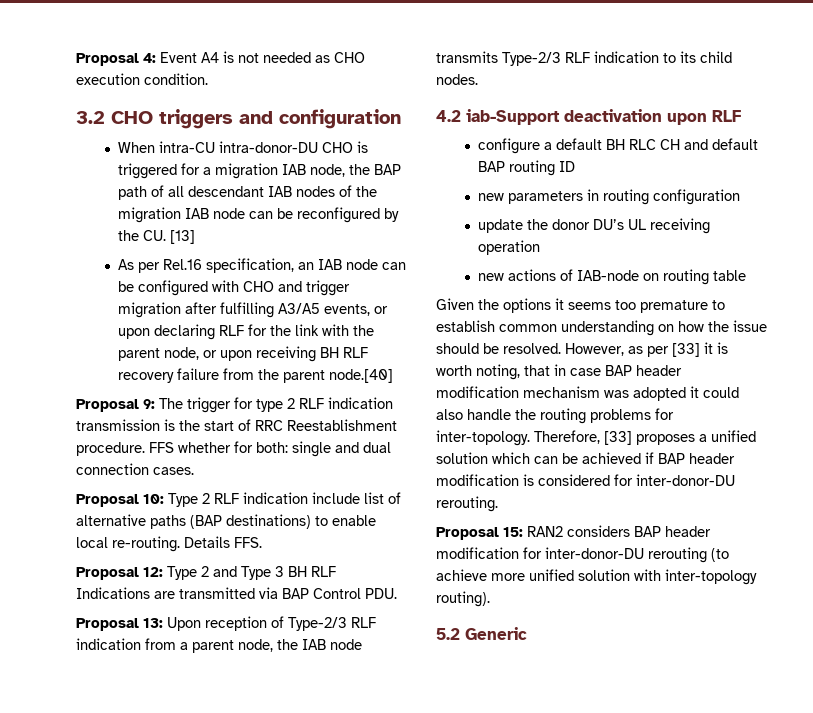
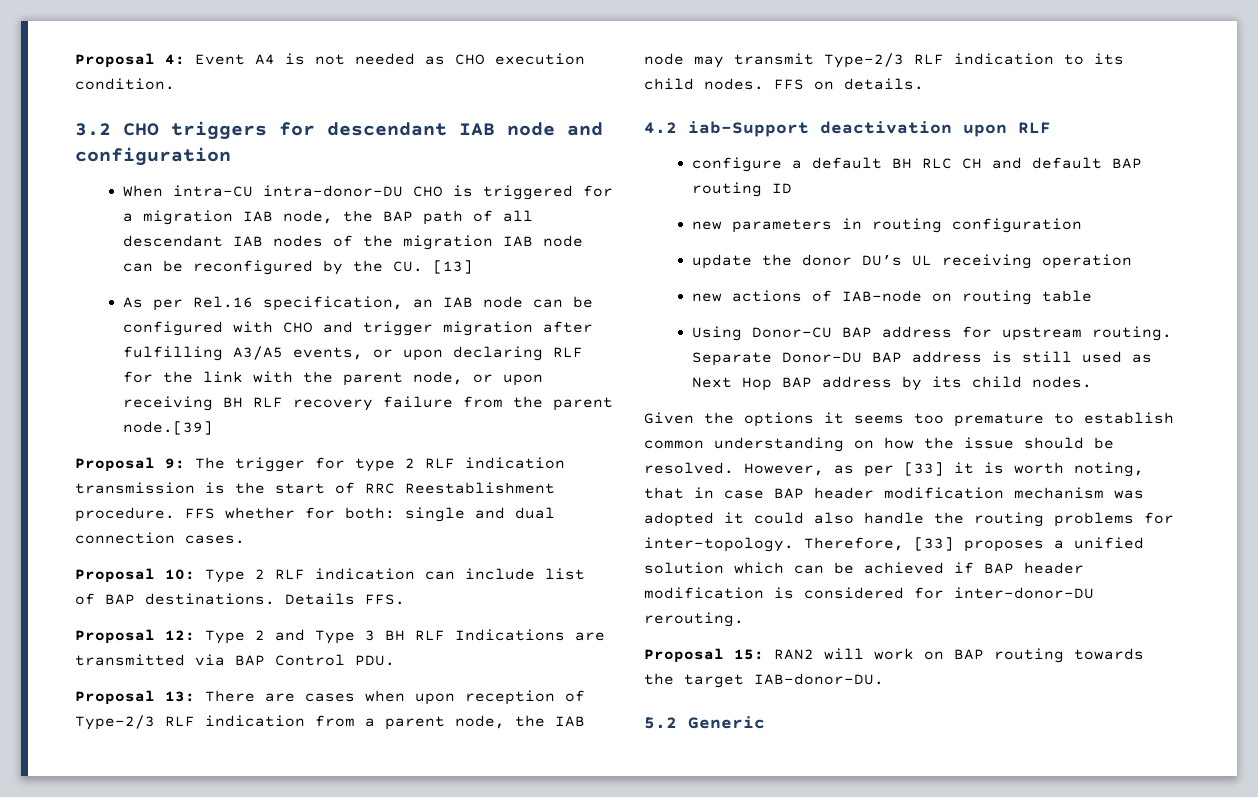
- 3.2 CHO triggers and configuration
+ 3.2 CHO triggers for descendant IAB node and configuration
- As per Rel.16 specification, an IAB node can be configured with CHO and trigger migration after fulfilling A3/A5 events, or upon declaring RLF for the link with the parent node, or upon receiving BH RLF recovery failure from the parent node.[40]
+ As per Rel.16 specification, an IAB node can be configured with CHO and trigger migration after fulfilling A3/A5 events, or upon declaring RLF for the link with the parent node, or upon receiving BH RLF recovery failure from the parent node.[39]
- Proposal 10: Type 2 RLF indication include list of alternative paths (BAP destinations) to enable local re-routing.
+ Proposal 10: Type 2 RLF indication can include list of BAP destinations.
- Proposal 13: Upon reception of Type-2/3 RLF indication from a parent node, the IAB node transmits Type-2/3 RLF indication to its child nodes.
+ Proposal 13: There are cases when upon reception of Type-2/3 RLF indication from a parent node, the IAB node may transmit Type-2/3 RLF indication to its child nodes. FFS on details.
+ Using Donor-CU BAP address for upstream routing. Separate Donor-DU BAP address is still used as Next Hop BAP address by its child nodes.
- Proposal 15: RAN2 considers BAP header modification for inter-donor-DU rerouting (to achieve more unified solution with inter-topology routing).
+ Proposal 15: RAN2 will work on BAP routing towards the target IAB-donor-DU.

